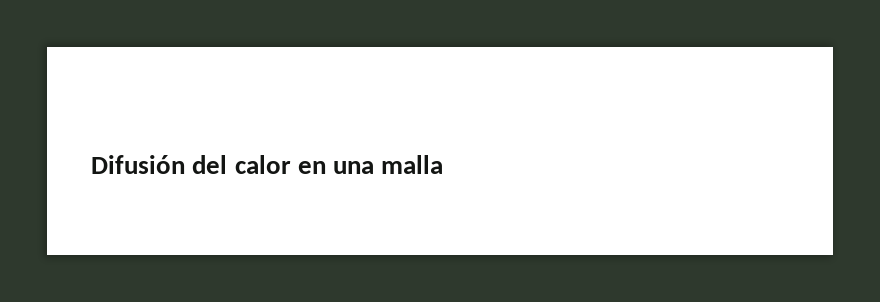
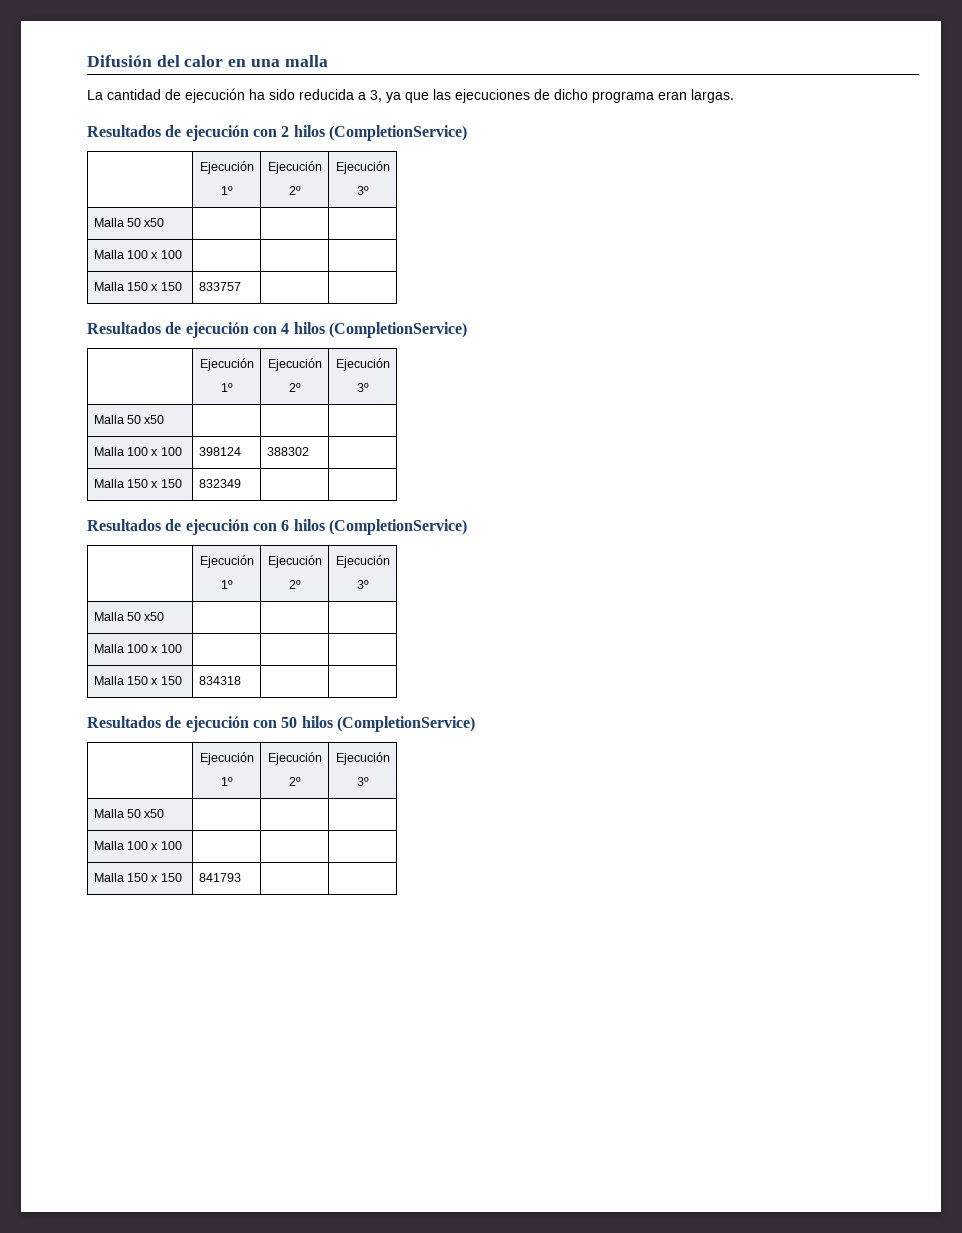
+ La cantidad de ejecución ha sido reducida a 3, ya que las ejecuciones de dicho programa eran largas.
+ Resultados de ejecución con 2 hilos (CompletionService)
+ | Ejecución
+ 1º | Ejecución
+ 2º | Ejecución
+ 3º
+ Malla 50 x50 | | |
+ Malla 100 x 100 | | |
+ Malla 150 x 150 | 833757 | |
+ Resultados de ejecución con 4 hilos (CompletionService)
+ | Ejecución
+ 1º | Ejecución
+ 2º | Ejecución
+ 3º
+ Malla 50 x50 | | |
+ Malla 100 x 100 | 398124 | 388302 |
+ Malla 150 x 150 | 832349 | |
+ Resultados de ejecución con 6 hilos (CompletionService)
+ | Ejecución
+ 1º | Ejecución
+ 2º | Ejecución
+ 3º
+ Malla 50 x50 | | |
+ Malla 100 x 100 | | |
+ Malla 150 x 150 | 834318 | |
+ Resultados de ejecución con 50 hilos (CompletionService)
+ | Ejecución
+ 1º | Ejecución
+ 2º | Ejecución
+ 3º
+ Malla 50 x50 | | |
+ Malla 100 x 100 | | |
+ Malla 150 x 150 | 841793 | |

